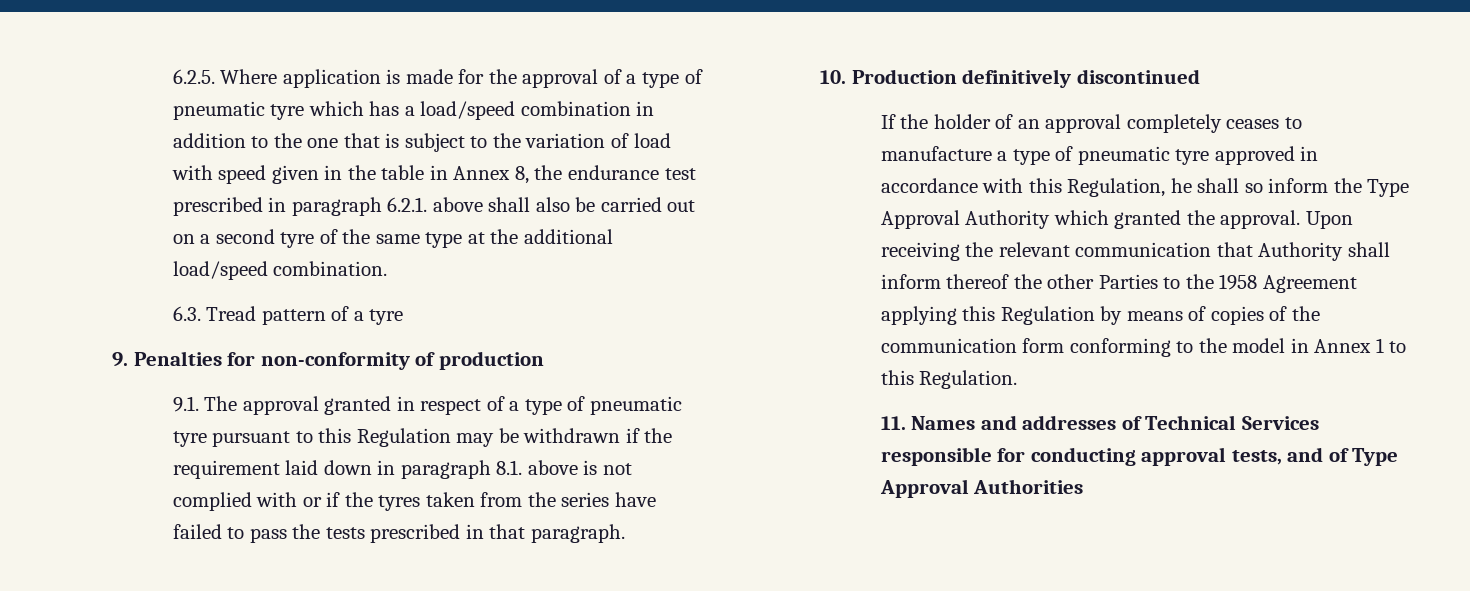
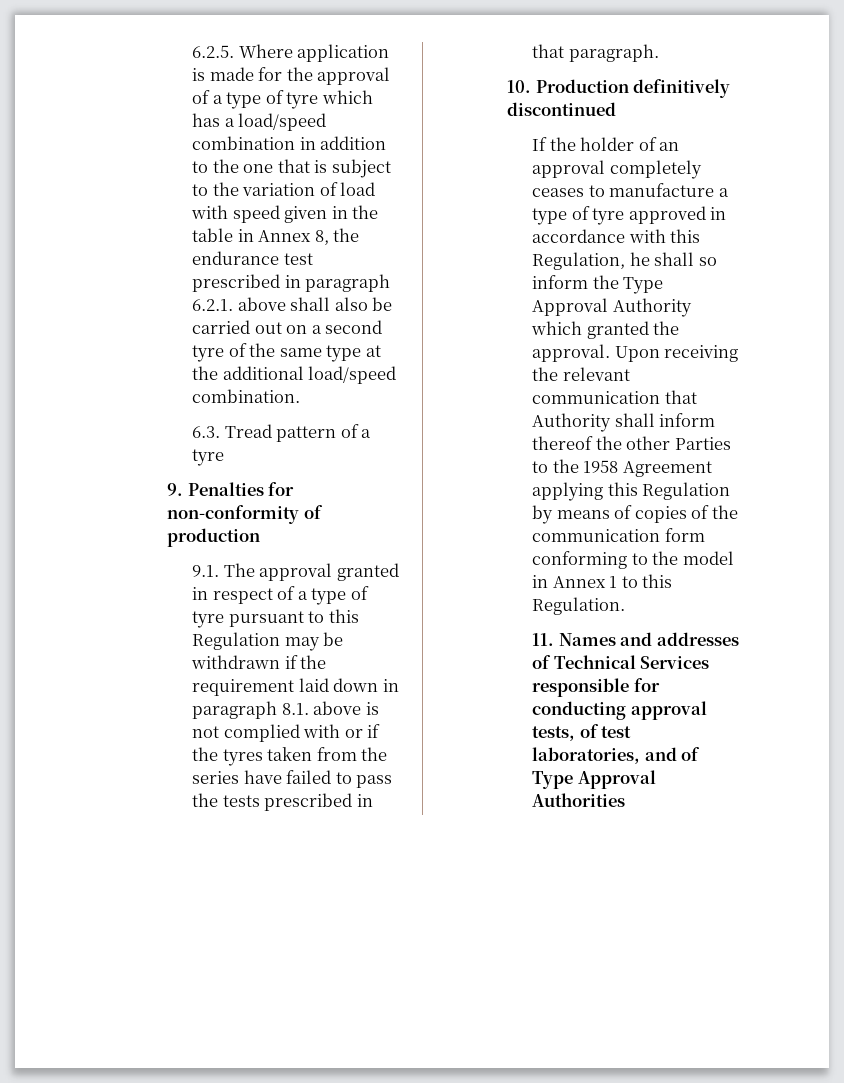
- 6.2.5. Where application is made for the approval of a type of pneumatic tyre which has a load/speed combination in addition to the one that is subject to the variation of load with speed given in the table in Annex 8, the endurance test prescribed in paragraph 6.2.1. above shall also be carried out on a second tyre of the same type at the additional load/speed combination.
+ 6.2.5. Where application is made for the approval of a type of tyre which has a load/speed combination in addition to the one that is subject to the variation of load with speed given in the table in Annex 8, the endurance test prescribed in paragraph 6.2.1. above shall also be carried out on a second tyre of the same type at the additional load/speed combination.
- 9.1. The approval granted in respect of a type of pneumatic tyre pursuant to this Regulation may be withdrawn if the requirement laid down in paragraph 8.1. above is not complied with or if the tyres taken from the series have failed to pass the tests prescribed in that paragraph.
+ 9.1. The approval granted in respect of a type of tyre pursuant to this Regulation may be withdrawn if the requirement laid down in paragraph 8.1. above is not complied with or if the tyres taken from the series have failed to pass the tests prescribed in that paragraph.
- If the holder of an approval completely ceases to manufacture a type of pneumatic tyre approved in accordance with this Regulation, he shall so inform the Type Approval Authority which granted the approval.
+ If the holder of an approval completely ceases to manufacture a type of tyre approved in accordance with this Regulation, he shall so inform the Type Approval Authority which granted the approval.
- 11. Names and addresses of Technical Services responsible for conducting approval tests, and of Type Approval Authorities
+ 11. Names and addresses of Technical Services responsible for conducting approval tests, of test laboratories, and of Type Approval Authorities

